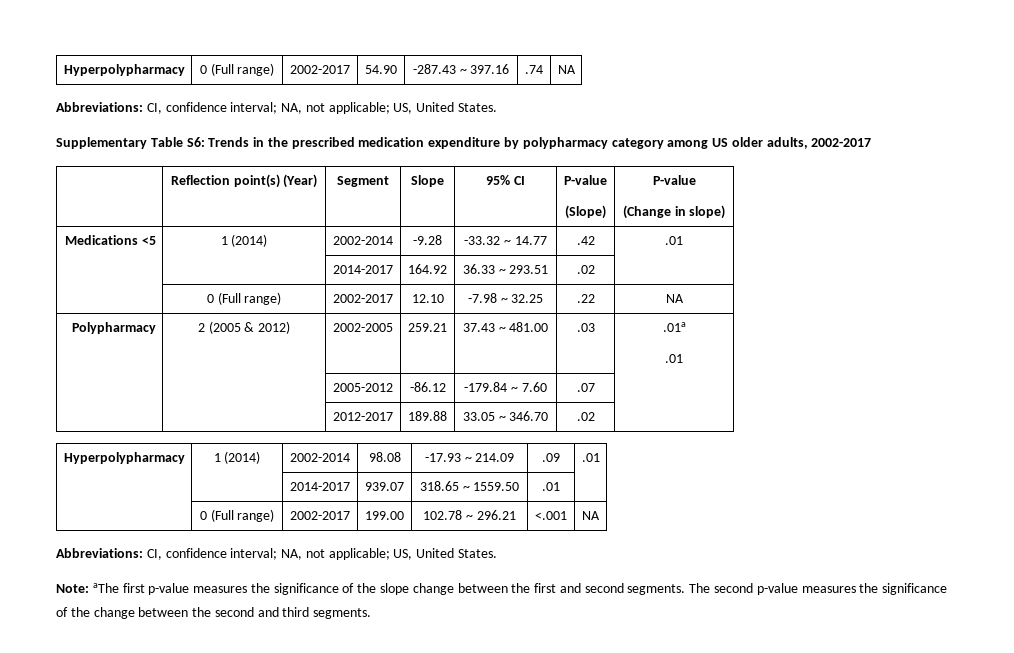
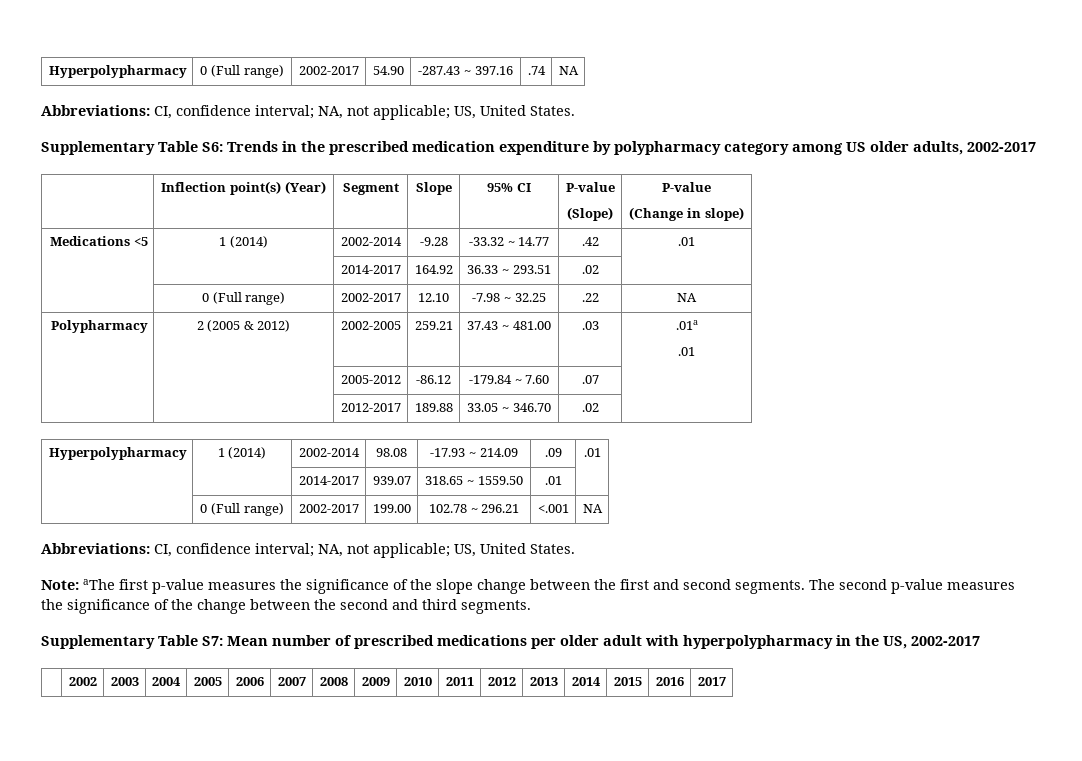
- | Reflection point(s) (Year) | Segment | Slope | 95% CI | P-value
+ | Inflection point(s) (Year) | Segment | Slope | 95% CI | P-value
+ Supplementary Table S7: Mean number of prescribed medications per older adult with hyperpolypharmacy in the US, 2002-2017
+ | 2002 | 2003 | 2004 | 2005 | 2006 | 2007 | 2008 | 2009 | 2010 | 2011 | 2012 | 2013 | 2014 | 2015 | 2016 | 2017

